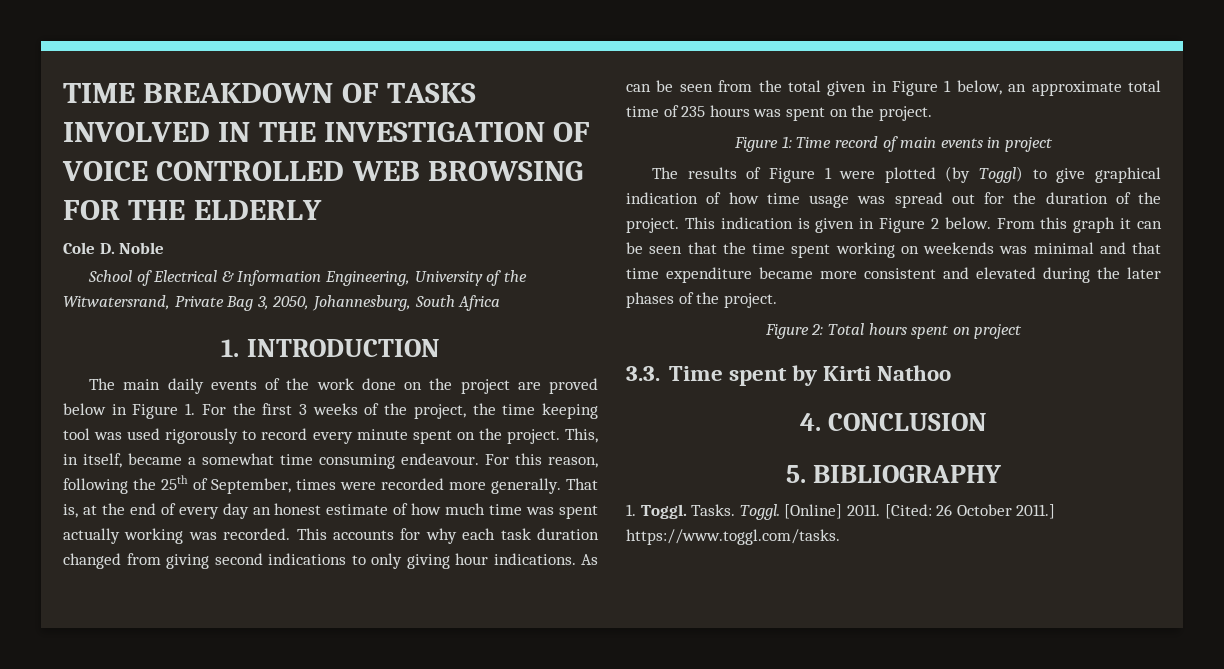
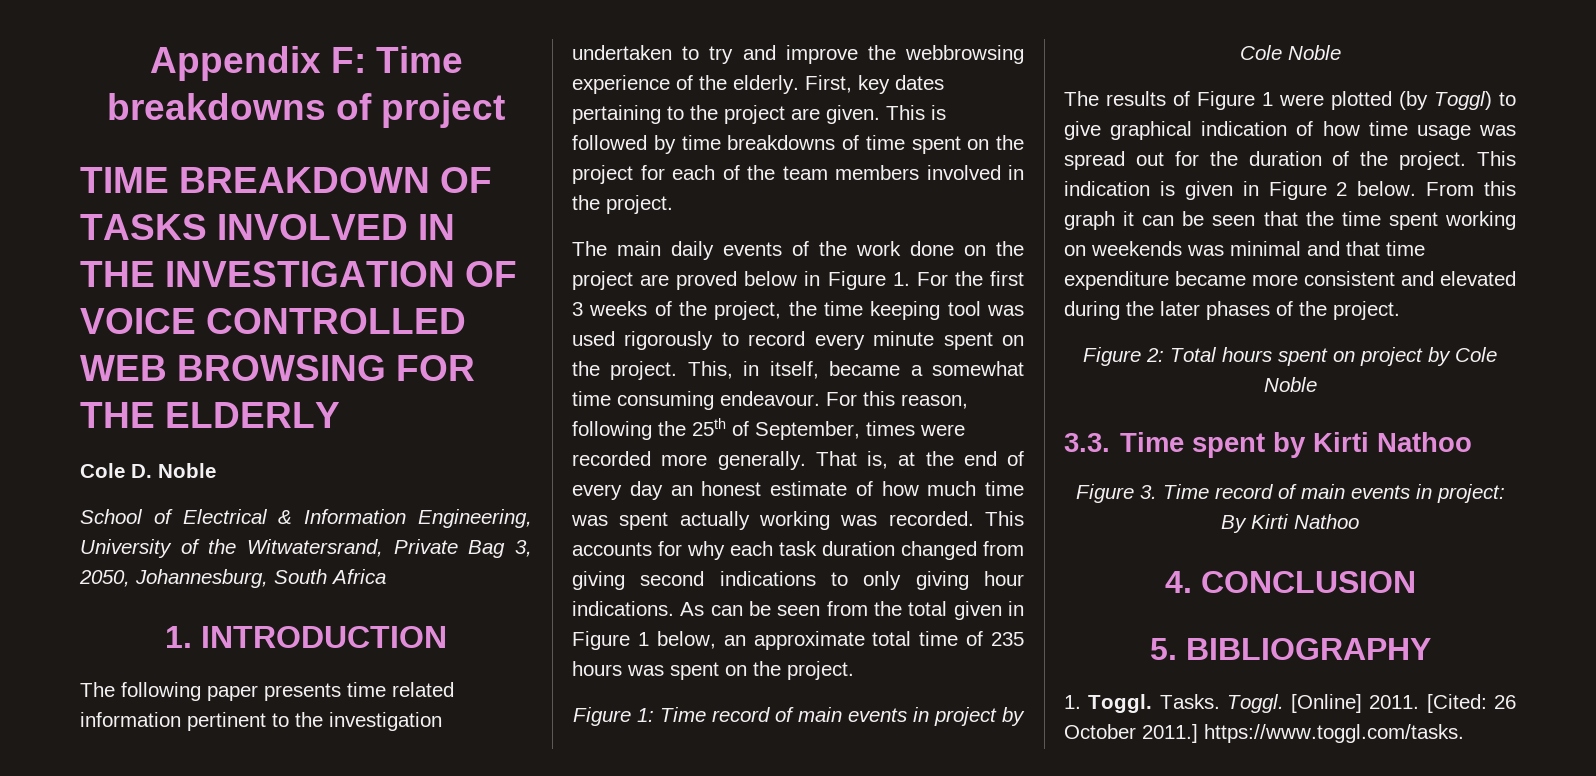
+ Appendix F: Time breakdowns of project
+ The following paper presents time related information pertinent to the investigation undertaken to try and improve the webbrowsing experience of the elderly. First, key dates pertaining to the project are given. This is followed by time breakdowns of time spent on the project for each of the team members involved in the project.
- Figure 1: Time record of main events in project
+ Figure 1: Time record of main events in project by Cole Noble
- Figure 2: Total hours spent on project
+ Figure 2: Total hours spent on project by Cole Noble
+ Figure 3. Time record of main events in project: By Kirti Nathoo

